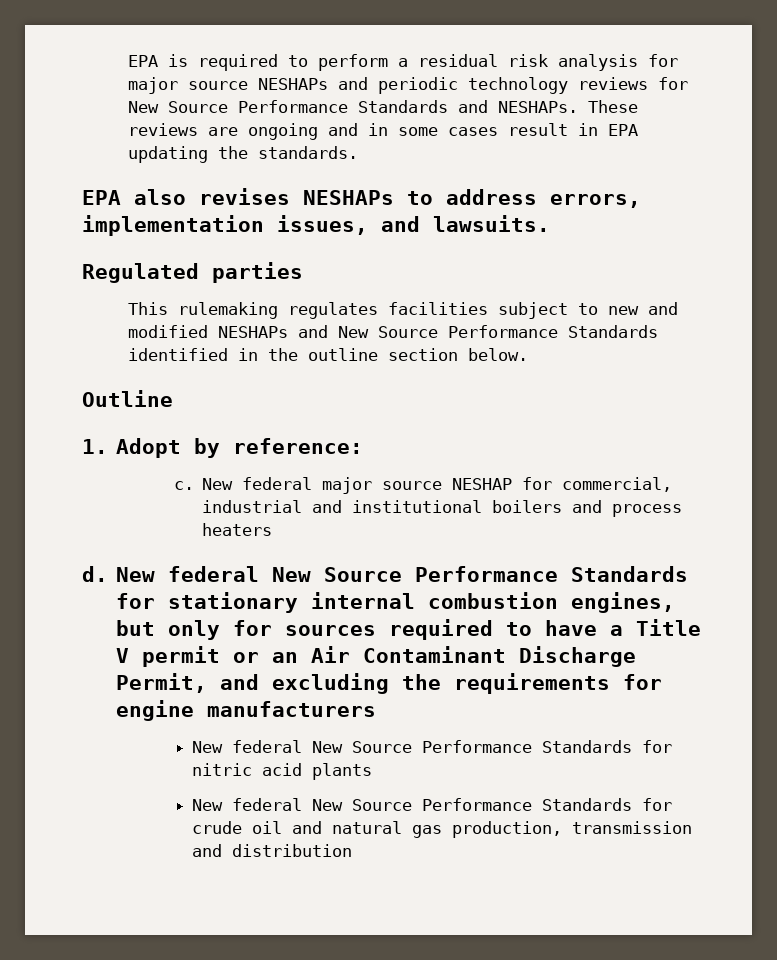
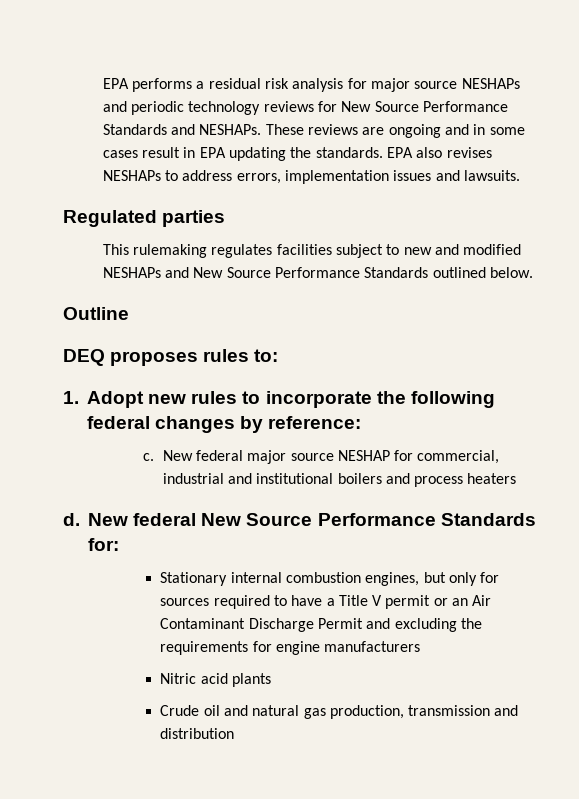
- EPA is required to perform a residual risk analysis for major source NESHAPs and periodic technology reviews for New Source Performance Standards and NESHAPs.
+ EPA performs a residual risk analysis for major source NESHAPs and periodic technology reviews for New Source Performance Standards and NESHAPs.
- These reviews are ongoing and in some cases result in EPA updating the standards.
- EPA also revises NESHAPs to address errors, implementation issues, and lawsuits.
+ These reviews are ongoing and in some cases result in EPA updating the standards. EPA also revises NESHAPs to address errors, implementation issues and lawsuits.
- This rulemaking regulates facilities subject to new and modified NESHAPs and New Source Performance Standards identified in the outline section below.
+ This rulemaking regulates facilities subject to new and modified NESHAPs and New Source Performance Standards outlined below.
  Outline
- 1. Adopt by reference:
+ DEQ proposes rules to:
+ 1. Adopt new rules to incorporate the following federal changes by reference:
- New federal New Source Performance Standards for stationary internal combustion engines, but only for sources required to have a Title V permit or an Air Contaminant Discharge Permit, and excluding the requirements for engine manufacturers
+ New federal New Source Performance Standards for:
+ Stationary internal combustion engines, but only for sources required to have a Title V permit or an Air Contaminant Discharge Permit and excluding the requirements for engine manufacturers
- New federal New Source Performance Standards for nitric acid plants
- New federal New Source Performance Standards for crude oil and natural gas production, transmission and distribution
+ Nitric acid plants
+ Crude oil and natural gas production, transmission and distribution

